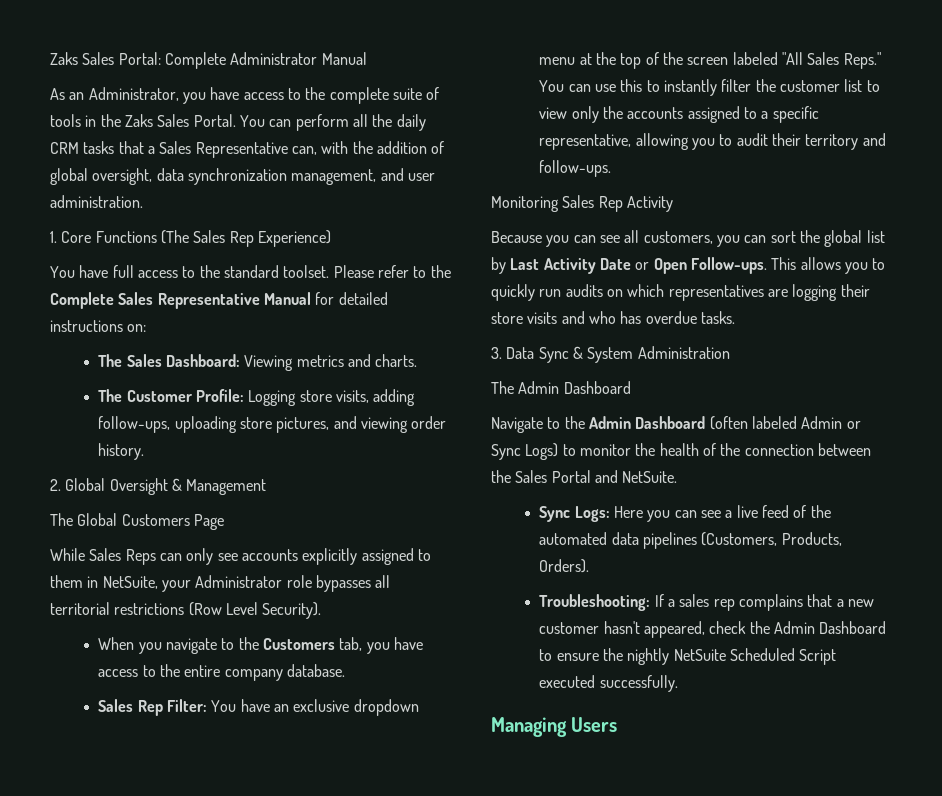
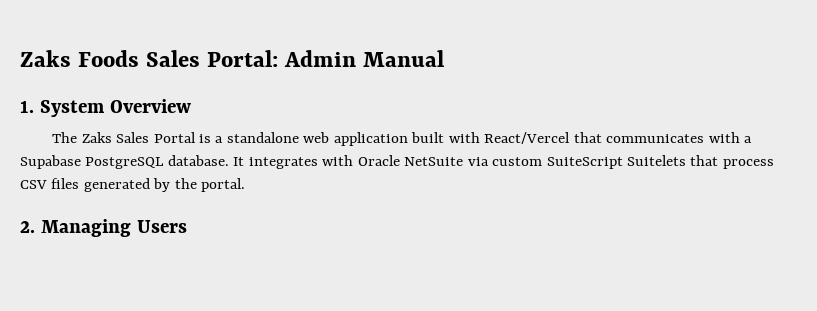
- Zaks Sales Portal: Complete Administrator Manual
- As an Administrator, you have access to the complete suite of tools in the Zaks Sales Portal. You can perform all the daily CRM tasks that a Sales Representative can, with the addition of global oversight, data synchronization management, and user administration.
- 1. Core Functions (The Sales Rep Experience)
- You have full access to the standard toolset. Please refer to the Complete Sales Representative Manual for detailed instructions on:
- The Sales Dashboard: Viewing metrics and charts.
- The Customer Profile: Logging store visits, adding follow-ups, uploading store pictures, and viewing order history.
- 2. Global Oversight & Management
- The Global Customers Page
- While Sales Reps can only see accounts explicitly assigned to them in NetSuite, your Administrator role bypasses all territorial restrictions (Row Level Security).
- When you navigate to the Customers tab, you have access to the entire company database.
- Sales Rep Filter: You have an exclusive dropdown menu at the top of the screen labeled "All Sales Reps." You can use this to instantly filter the customer list to view only the accounts assigned to a specific representative, allowing you to audit their territory and follow-ups.
- Monitoring Sales Rep Activity
- Because you can see all customers, you can sort the global list by Last Activity Date or Open Follow-ups. This allows you to quickly run audits on which representatives are logging their store visits and who has overdue tasks.
- 3. Data Sync & System Administration
- The Admin Dashboard
- Navigate to the Admin Dashboard (often labeled Admin or Sync Logs) to monitor the health of the connection between the Sales Portal and NetSuite.
- Sync Logs: Here you can see a live feed of the automated data pipelines (Customers, Products, Orders).
- Troubleshooting: If a sales rep complains that a new customer hasn't appeared, check the Admin Dashboard to ensure the nightly NetSuite Scheduled Script executed successfully.
- Managing Users
+ Zaks Foods Sales Portal: Admin Manual
+ 1. System Overview
+ The Zaks Sales Portal is a standalone web application built with React/Vercel that communicates with a Supabase PostgreSQL database. It integrates with Oracle NetSuite via custom SuiteScript Suitelets that process CSV files generated by the portal.
+ 2. Managing Users

